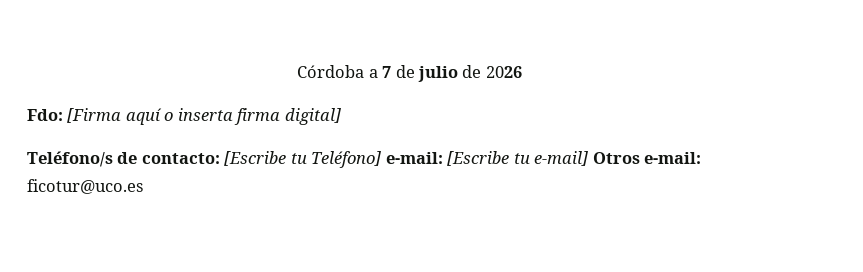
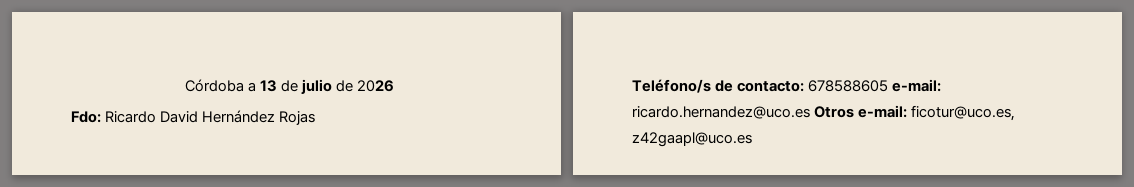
- Córdoba a 7 de julio de 2026
+ Córdoba a 13 de julio de 2026
- Fdo: [Firma aquí o inserta firma digital]
- Teléfono/s de contacto: [Escribe tu Teléfono] e-mail: [Escribe tu e-mail] Otros e-mail: ficotur@uco.es
+ Fdo: Ricardo David Hernández Rojas
+ Teléfono/s de contacto: 678588605 e-mail: ricardo.hernandez@uco.es Otros e-mail: ficotur@uco.es, z42gaapl@uco.es

